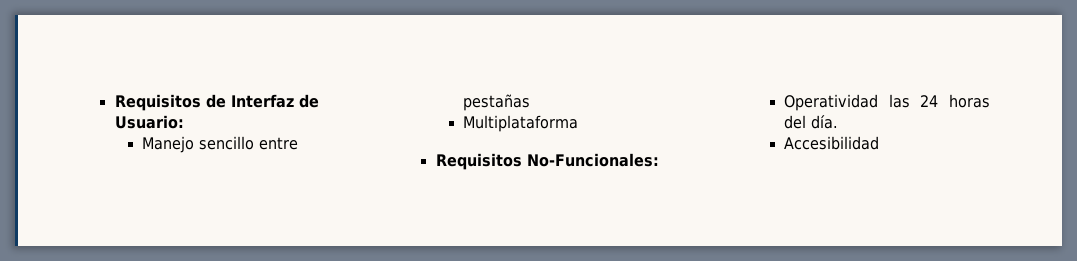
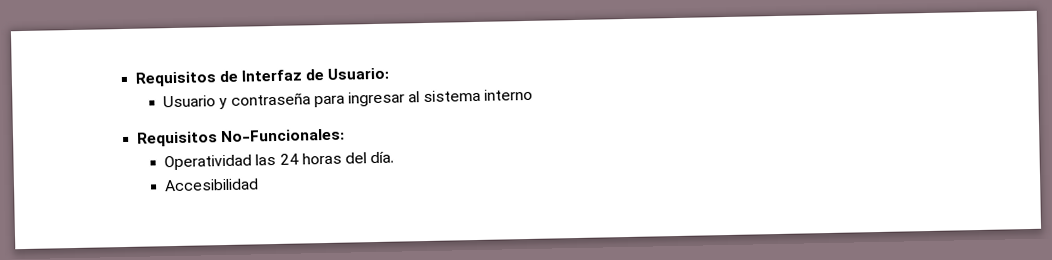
- Manejo sencillo entre pestañas
- Multiplataforma
+ Usuario y contraseña para ingresar al sistema interno

